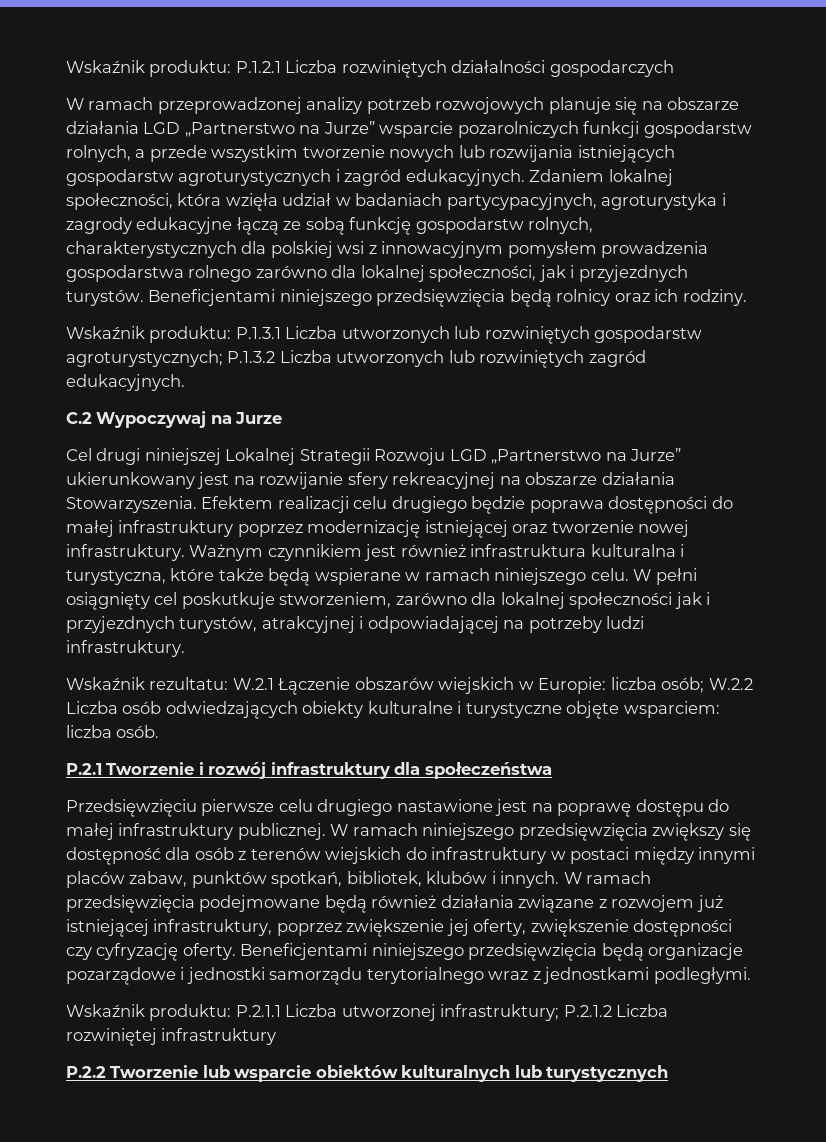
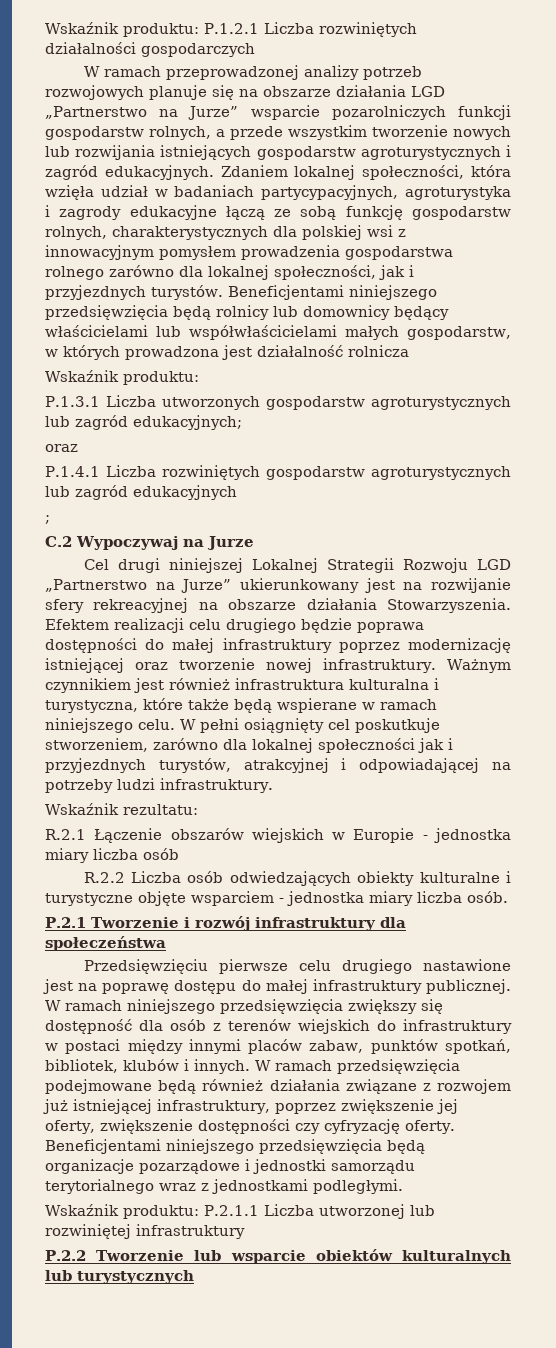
- Beneficjentami niniejszego przedsięwzięcia będą rolnicy oraz ich rodziny.
- Wskaźnik produktu: P.1.3.1 Liczba utworzonych lub rozwiniętych gospodarstw agroturystycznych; P.1.3.2 Liczba utworzonych lub rozwiniętych zagród edukacyjnych.
+ Beneficjentami niniejszego przedsięwzięcia będą rolnicy lub domownicy będący właścicielami lub współwłaścicielami małych gospodarstw, w których prowadzona jest działalność rolnicza
+ Wskaźnik produktu:
+ P.1.3.1 Liczba utworzonych gospodarstw agroturystycznych lub zagród edukacyjnych;
+ oraz
+ P.1.4.1 Liczba rozwiniętych gospodarstw agroturystycznych lub zagród edukacyjnych
+ ;
- Wskaźnik rezultatu: W.2.1 Łączenie obszarów wiejskich w Europie: liczba osób; W.2.2 Liczba osób odwiedzających obiekty kulturalne i turystyczne objęte wsparciem: liczba osób.
+ Wskaźnik rezultatu:
+ R.2.1 Łączenie obszarów wiejskich w Europie - jednostka miary liczba osób
+ R.2.2 Liczba osób odwiedzających obiekty kulturalne i turystyczne objęte wsparciem - jednostka miary liczba osób.
- Wskaźnik produktu: P.2.1.1 Liczba utworzonej infrastruktury; P.2.1.2 Liczba rozwiniętej infrastruktury
+ Wskaźnik produktu: P.2.1.1 Liczba utworzonej lub rozwiniętej infrastruktury

